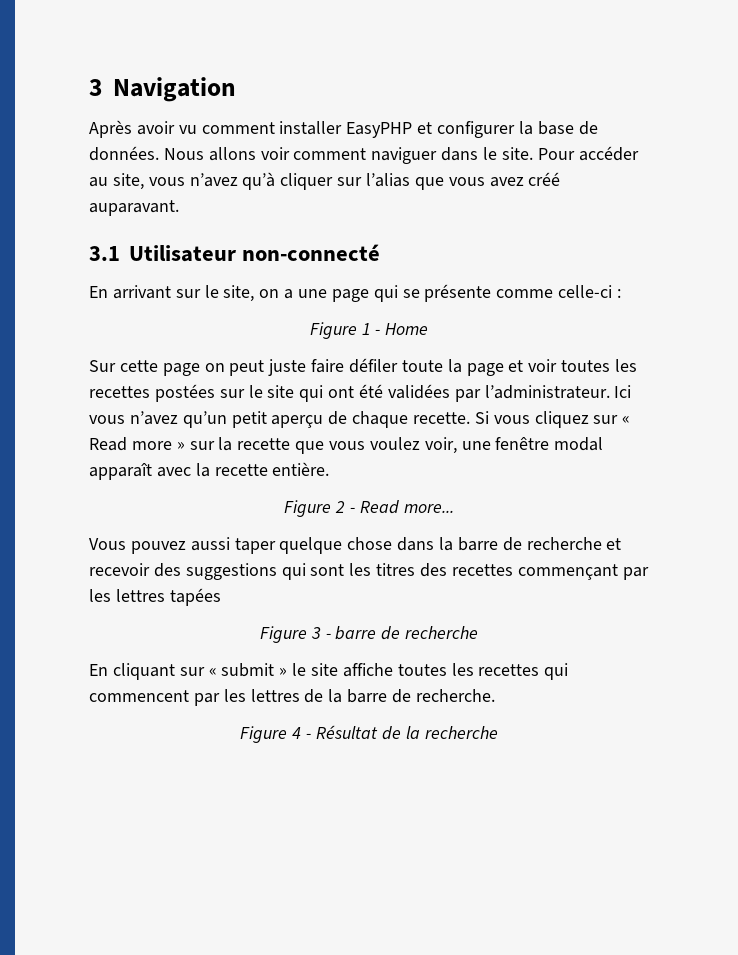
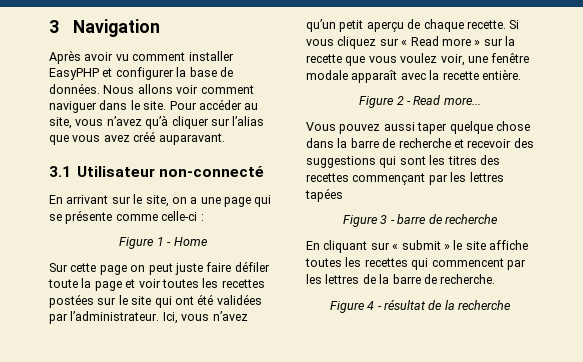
- Ici vous n’avez qu’un petit aperçu de chaque recette.
+ Ici, vous n’avez qu’un petit aperçu de chaque recette.
- Si vous cliquez sur « Read more » sur la recette que vous voulez voir, une fenêtre modal apparaît avec la recette entière.
+ Si vous cliquez sur « Read more » sur la recette que vous voulez voir, une fenêtre modale apparaît avec la recette entière.
- Figure 4 - Résultat de la recherche
+ Figure 4 - résultat de la recherche

